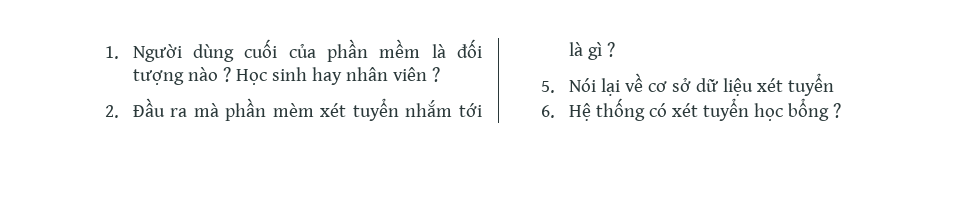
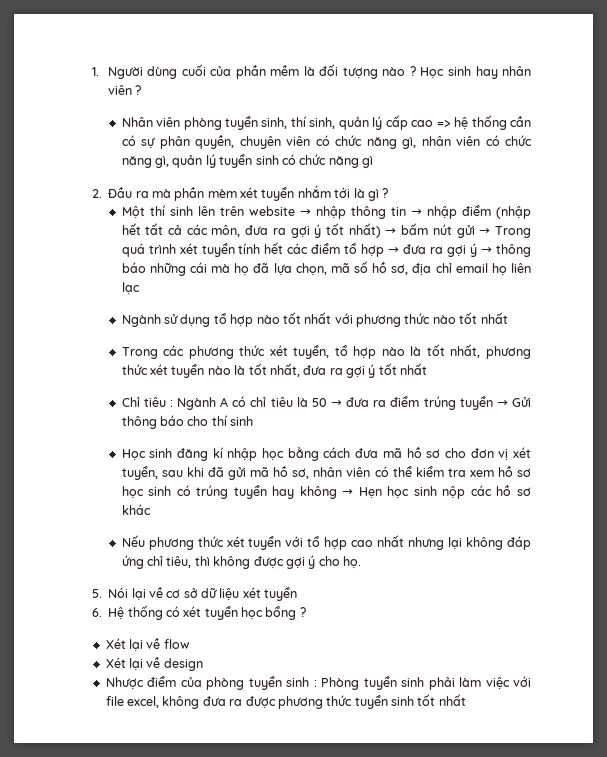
+ Nhân viên phòng tuyển sinh, thí sinh, quản lý cấp cao => hệ thống cần có sự phân quyền, chuyên viên có chức năng gì, nhân viên có chức năng gì, quản lý tuyển sinh có chức năng gì
+ Một thí sinh lên trên website → nhập thông tin → nhập điểm (nhập hết tất cả các môn, đưa ra gợi ý tốt nhất) → bấm nút gửi → Trong quá trình xét tuyển tính hết các điểm tổ hợp → đưa ra gợi ý → thông báo những cái mà họ đã lựa chọn, mã số hồ sơ, địa chỉ email họ liên lạc
+ Ngành sử dụng tổ hợp nào tốt nhất với phương thức nào tốt nhất
+ Trong các phương thức xét tuyển, tổ hợp nào là tốt nhất, phương thức xét tuyển nào là tốt nhất, đưa ra gợi ý tốt nhất
+ Chỉ tiêu : Ngành A có chỉ tiêu là 50 → đưa ra điểm trúng tuyển → Gửi thông báo cho thí sinh
+ Học sinh đăng kí nhập học bằng cách đưa mã hồ sơ cho đơn vị xét tuyển, sau khi đã gửi mã hồ sơ, nhân viên có thể kiểm tra xem hồ sơ học sinh có trúng tuyển hay không → Hẹn học sinh nộp các hồ sơ khác
+ Nếu phương thức xét tuyển với tổ hợp cao nhất nhưng lại không đáp ứng chỉ tiêu, thì không được gợi ý cho họ.
+ Xét lại về flow
+ Xét lại về design
+ Nhược điểm của phòng tuyển sinh : Phòng tuyển sinh phải làm việc với file excel, không đưa ra được phương thức tuyển sinh tốt nhất

